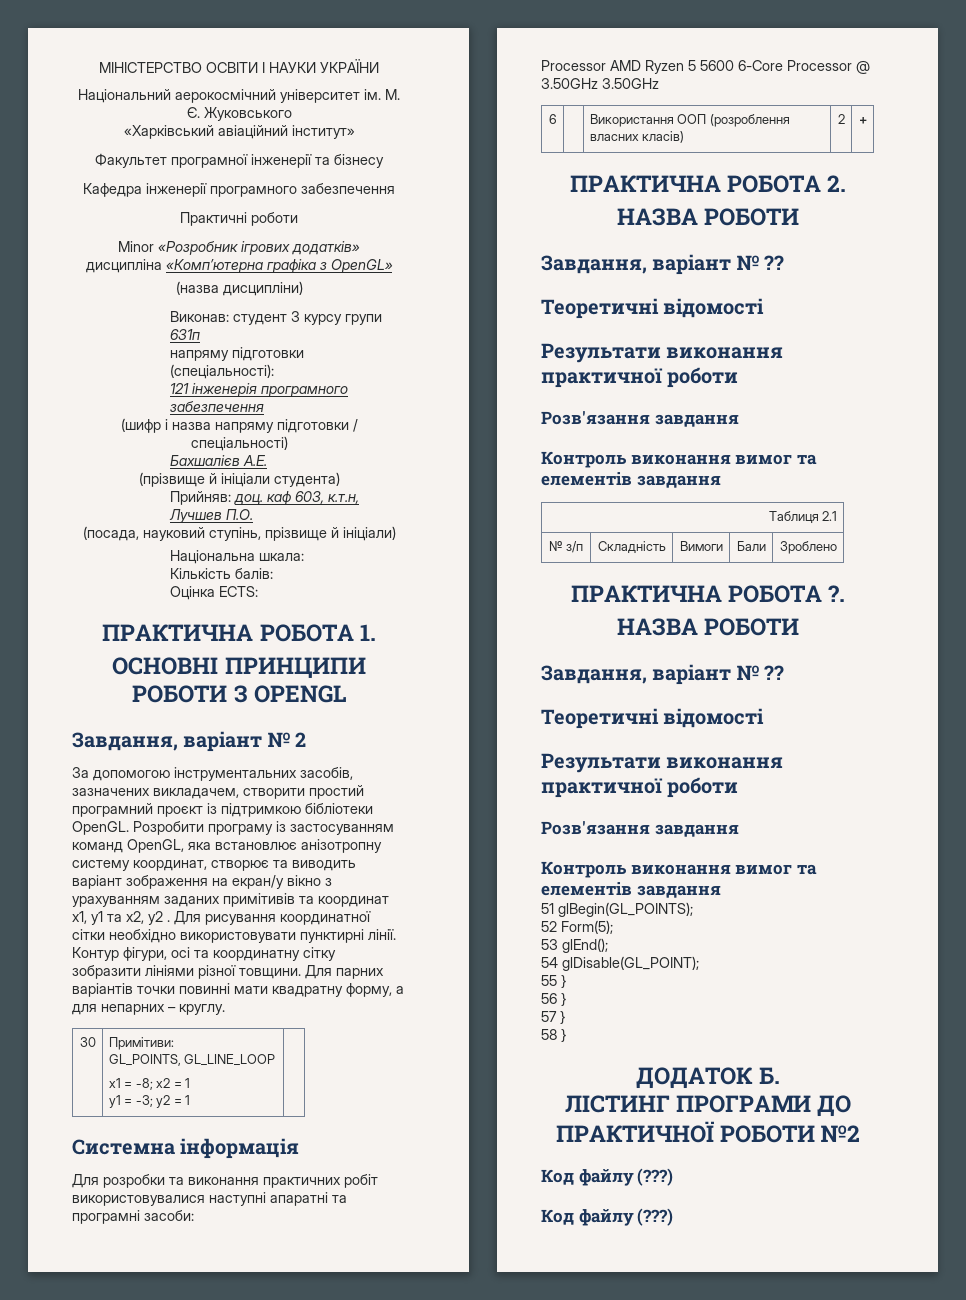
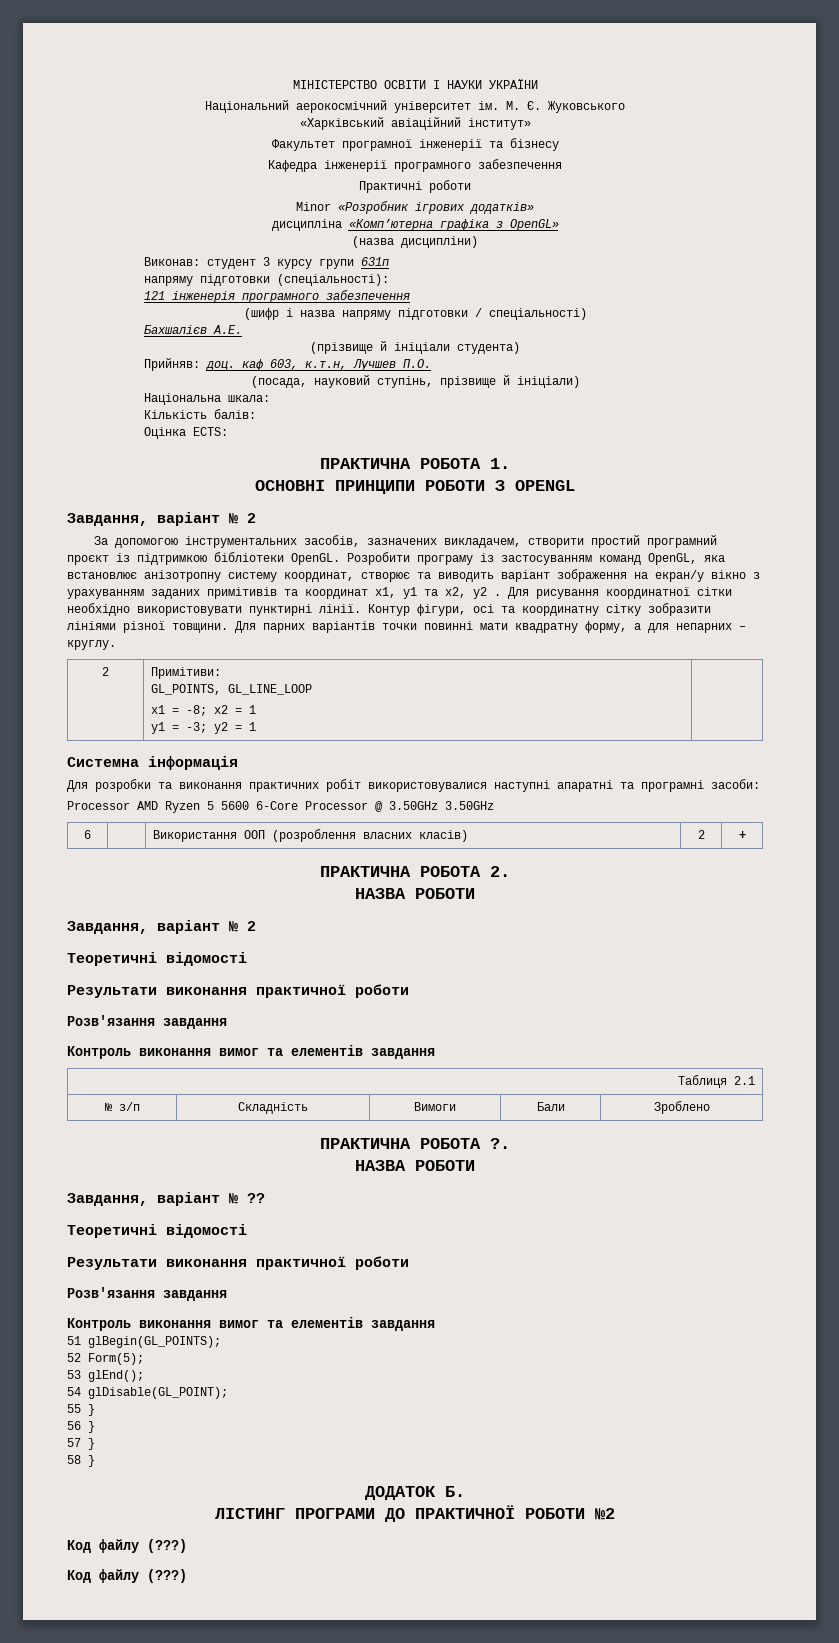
- 30 | Примітиви:
+ 2 | Примітиви:
  ПРАКТИЧНА РОБОТА 2.
  НАЗВА РОБОТИ
- Завдання, варіант № ??
+ Завдання, варіант № 2

